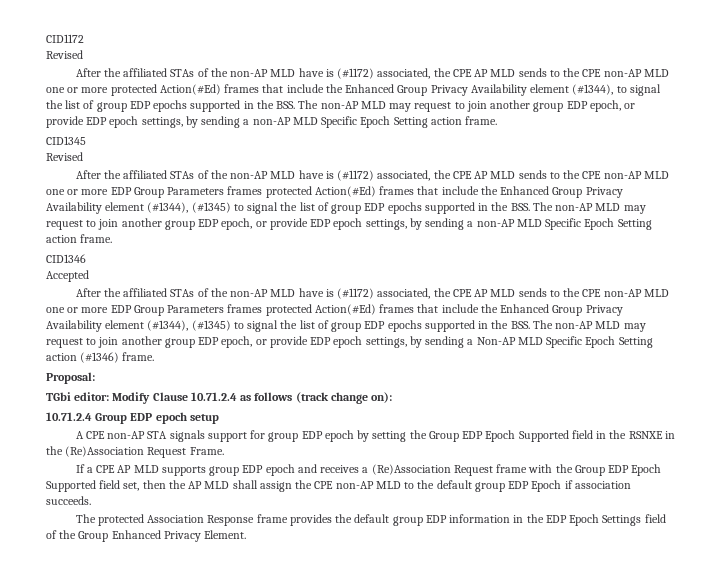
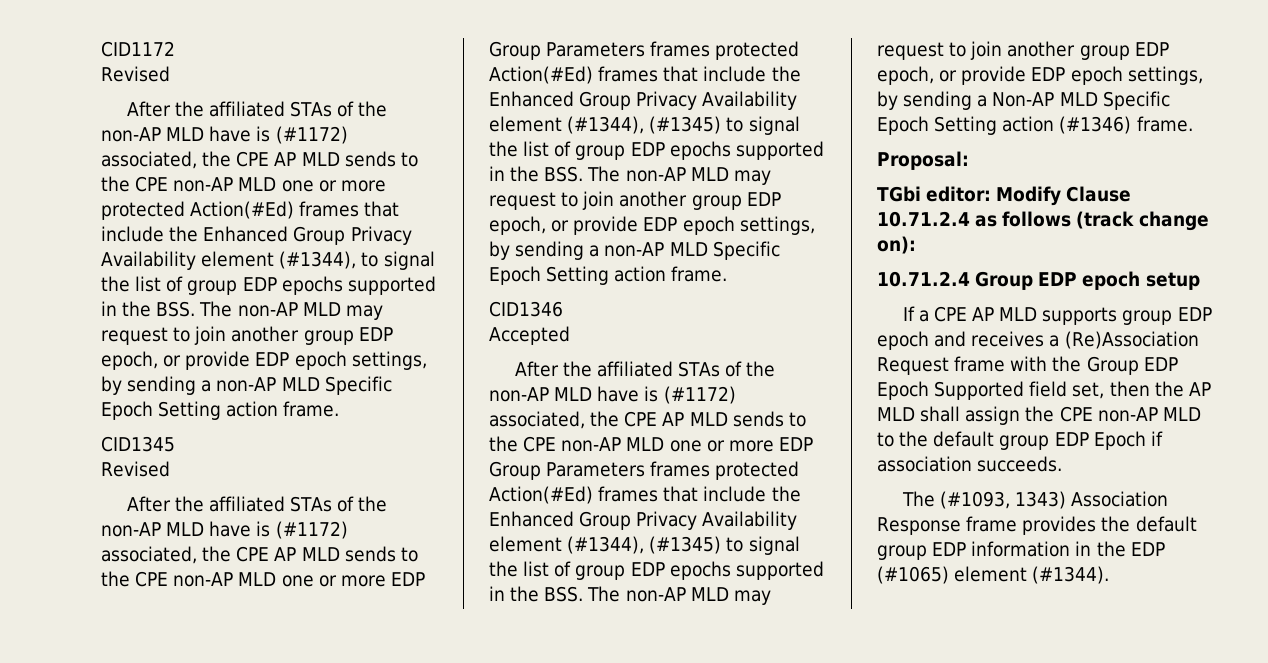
- A CPE non-AP STA signals support for group EDP epoch by setting the Group EDP Epoch Supported field in the RSNXE in the (Re)Association Request Frame.
- The protected Association Response frame provides the default group EDP information in the EDP Epoch Settings field of the Group Enhanced Privacy Element.
+ The (#1093, 1343) Association Response frame provides the default group EDP information in the EDP (#1065) element (#1344).

